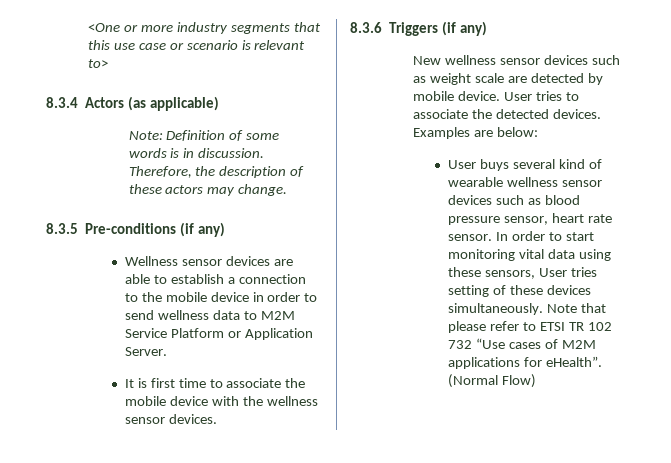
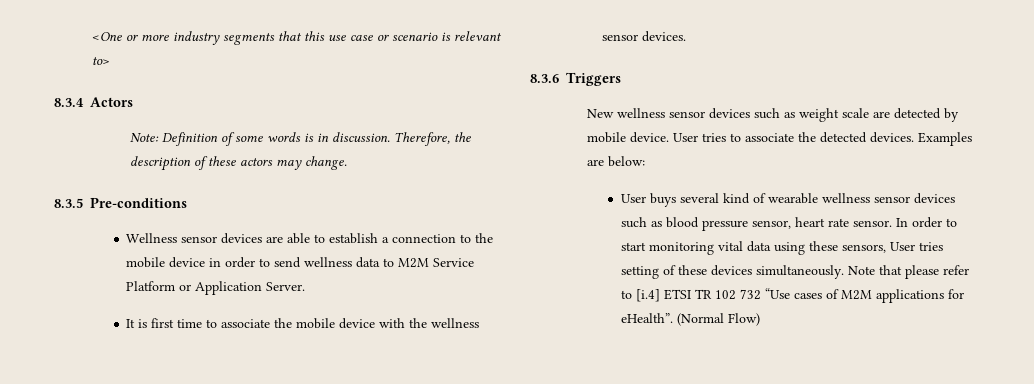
- 8.3.4 Actors (as applicable)
+ 8.3.4 Actors
- 8.3.5 Pre-conditions (if any)
+ 8.3.5 Pre-conditions
- 8.3.6 Triggers (if any)
+ 8.3.6 Triggers
- Note that please refer to ETSI TR 102 732 “Use cases of M2M applications for eHealth”.
+ Note that please refer to [i.4] ETSI TR 102 732 “Use cases of M2M applications for eHealth”.

